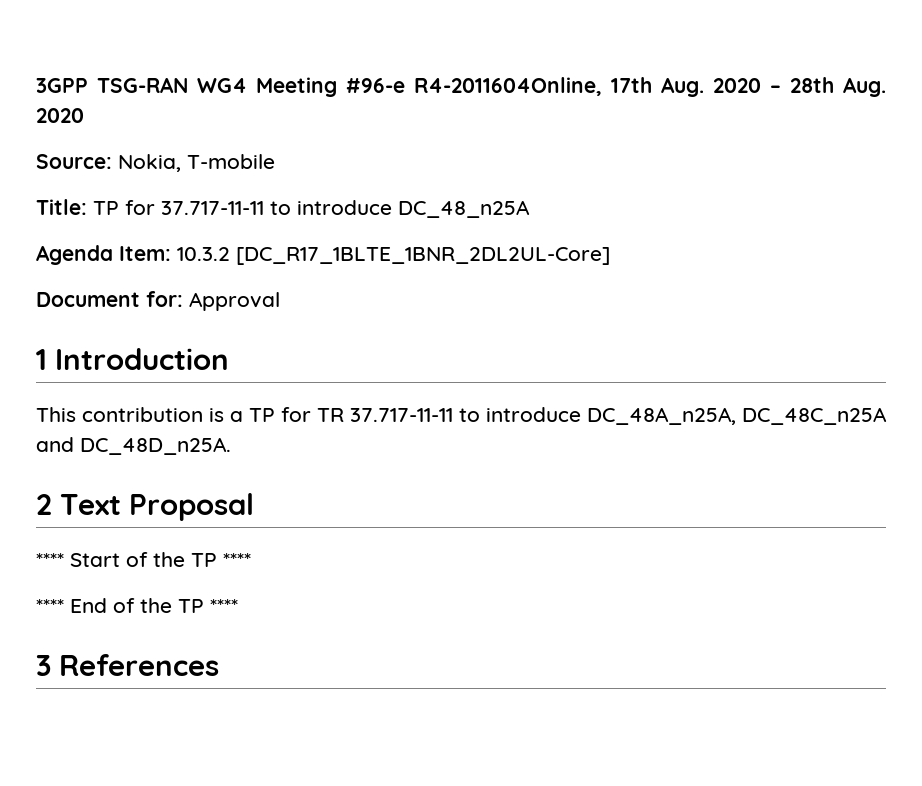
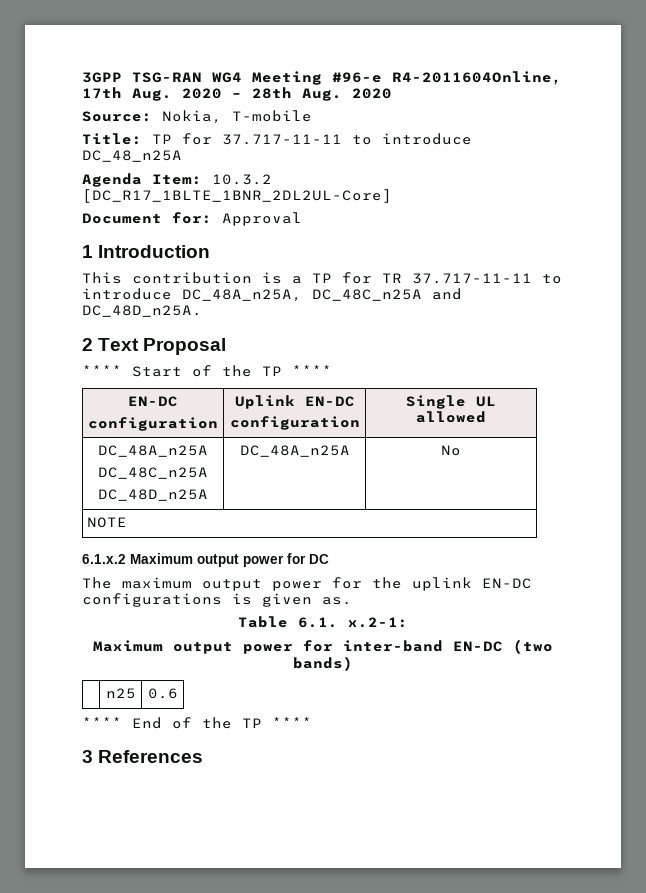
  **** Start of the TP ****
+ EN-DC
+ configuration | Uplink EN-DC
+ configuration | Single UL allowed
+ DC_48A_n25A
+ DC_48C_n25A
+ DC_48D_n25A | DC_48A_n25A | No
+ NOTE
+ 6.1.x.2 Maximum output power for DC
+ The maximum output power for the uplink EN-DC configurations is given as.
+ Table 6.1. x.2-1:
+ Maximum output power for inter-band EN-DC (two bands)
+ | n25 | 0.6

